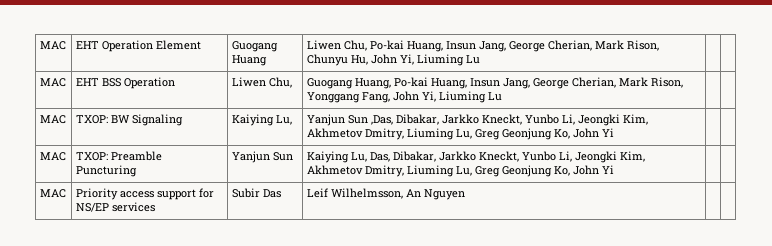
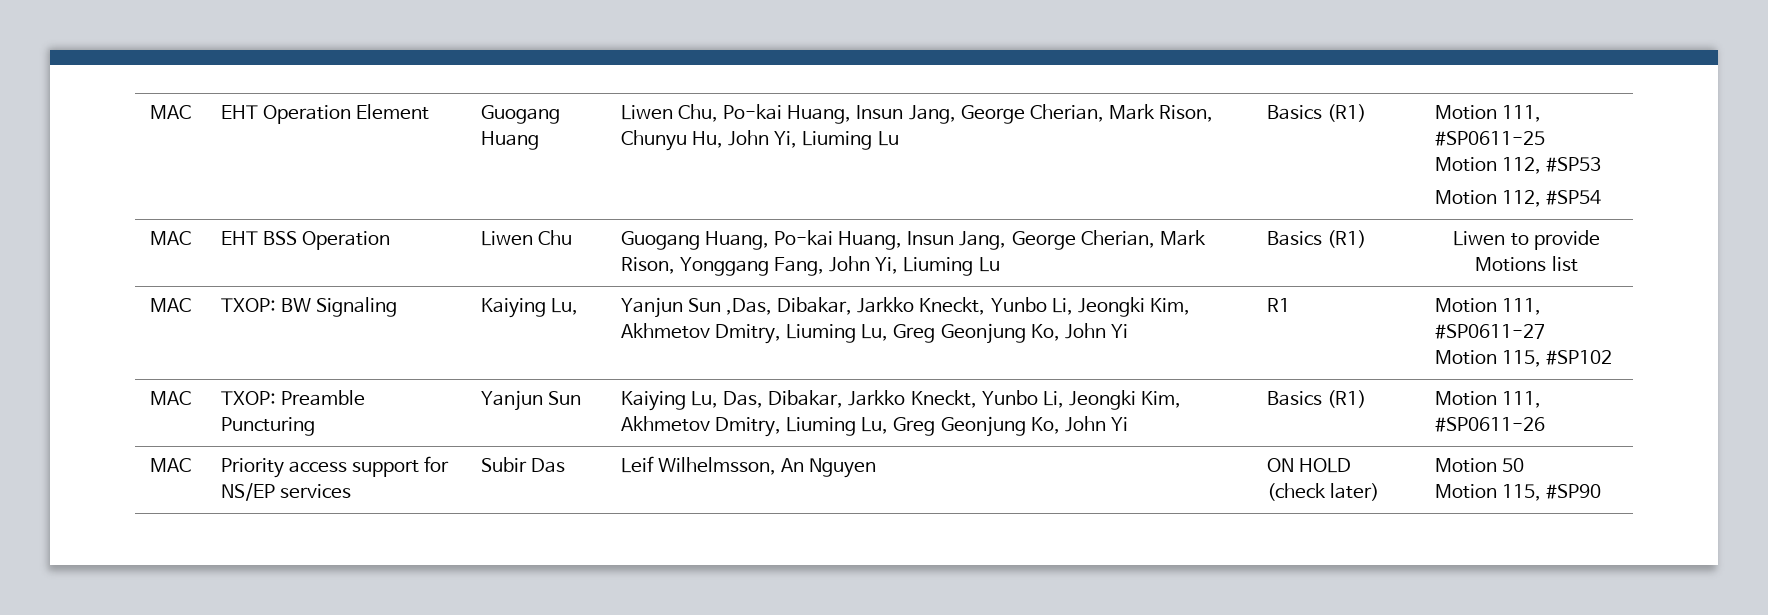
- MAC | EHT Operation Element | Guogang Huang | Liwen Chu, Po-kai Huang, Insun Jang, George Cherian, Mark Rison, Chunyu Hu, John Yi, Liuming Lu | |
+ MAC | EHT Operation Element | Guogang Huang | Liwen Chu, Po-kai Huang, Insun Jang, George Cherian, Mark Rison, Chunyu Hu, John Yi, Liuming Lu | Basics (R1) | Motion 111, #SP0611-25
+ Motion 112, #SP53
+ Motion 112, #SP54
- MAC | EHT BSS Operation | Liwen Chu, | Guogang Huang, Po-kai Huang, Insun Jang, George Cherian, Mark Rison, Yonggang Fang, John Yi, Liuming Lu | |
+ MAC | EHT BSS Operation | Liwen Chu | Guogang Huang, Po-kai Huang, Insun Jang, George Cherian, Mark Rison, Yonggang Fang, John Yi, Liuming Lu | Basics (R1) | Liwen to provide Motions list
- MAC | TXOP: BW Signaling | Kaiying Lu, | Yanjun Sun ,Das, Dibakar, Jarkko Kneckt, Yunbo Li, Jeongki Kim, Akhmetov Dmitry, Liuming Lu, Greg Geonjung Ko, John Yi | |
+ MAC | TXOP: BW Signaling | Kaiying Lu, | Yanjun Sun ,Das, Dibakar, Jarkko Kneckt, Yunbo Li, Jeongki Kim, Akhmetov Dmitry, Liuming Lu, Greg Geonjung Ko, John Yi | R1 | Motion 111, #SP0611-27
+ Motion 115, #SP102
- MAC | TXOP: Preamble Puncturing | Yanjun Sun | Kaiying Lu, Das, Dibakar, Jarkko Kneckt, Yunbo Li, Jeongki Kim, Akhmetov Dmitry, Liuming Lu, Greg Geonjung Ko, John Yi | |
+ MAC | TXOP: Preamble Puncturing | Yanjun Sun | Kaiying Lu, Das, Dibakar, Jarkko Kneckt, Yunbo Li, Jeongki Kim, Akhmetov Dmitry, Liuming Lu, Greg Geonjung Ko, John Yi | Basics (R1) | Motion 111, #SP0611-26
- MAC | Priority access support for NS/EP services | Subir Das | Leif Wilhelmsson, An Nguyen | |
+ MAC | Priority access support for NS/EP services | Subir Das | Leif Wilhelmsson, An Nguyen | ON HOLD (check later) | Motion 50
+ Motion 115, #SP90

